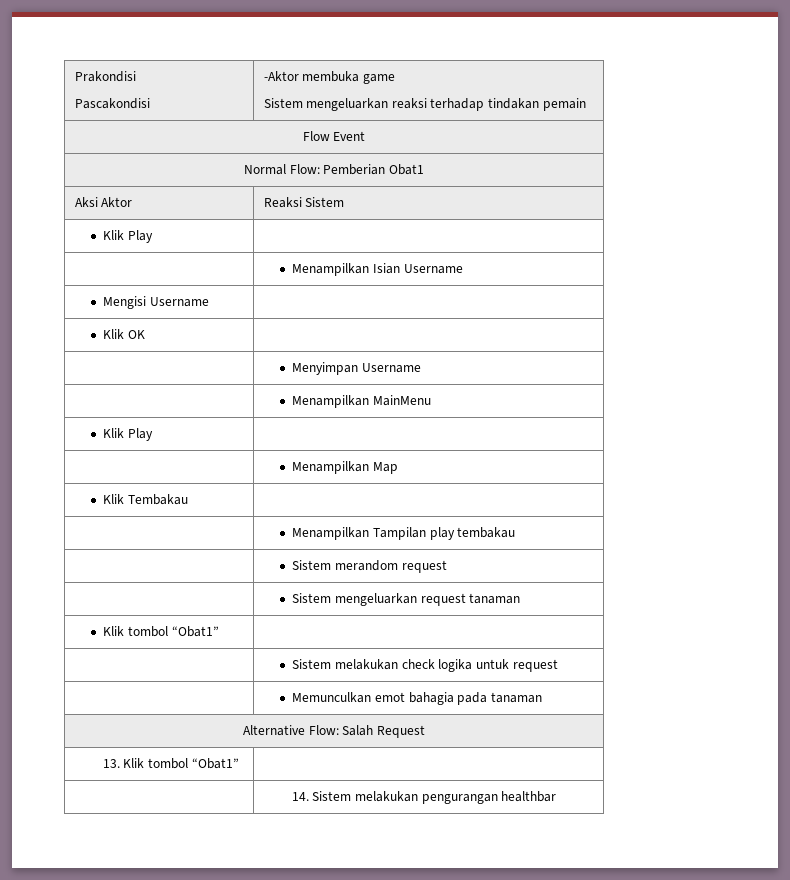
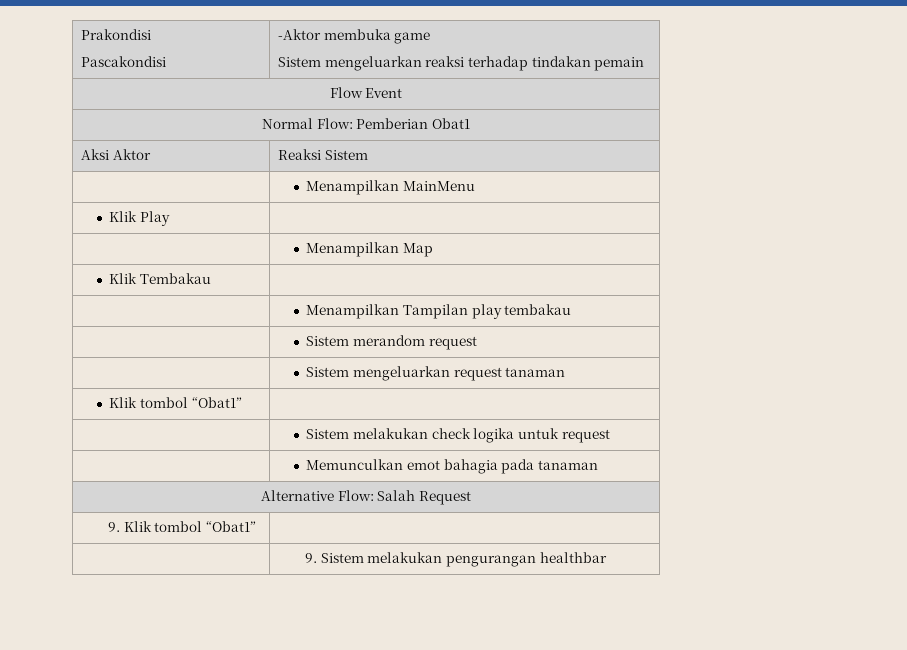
  Aksi Aktor | Reaksi Sistem
- Klik Play |
- | Menampilkan Isian Username
- Mengisi Username |
- Klik OK |
- | Menyimpan Username
- 13. Klik tombol “Obat1” |
- | 14. Sistem melakukan pengurangan healthbar
+ 9. Klik tombol “Obat1” |
+ | 9. Sistem melakukan pengurangan healthbar

